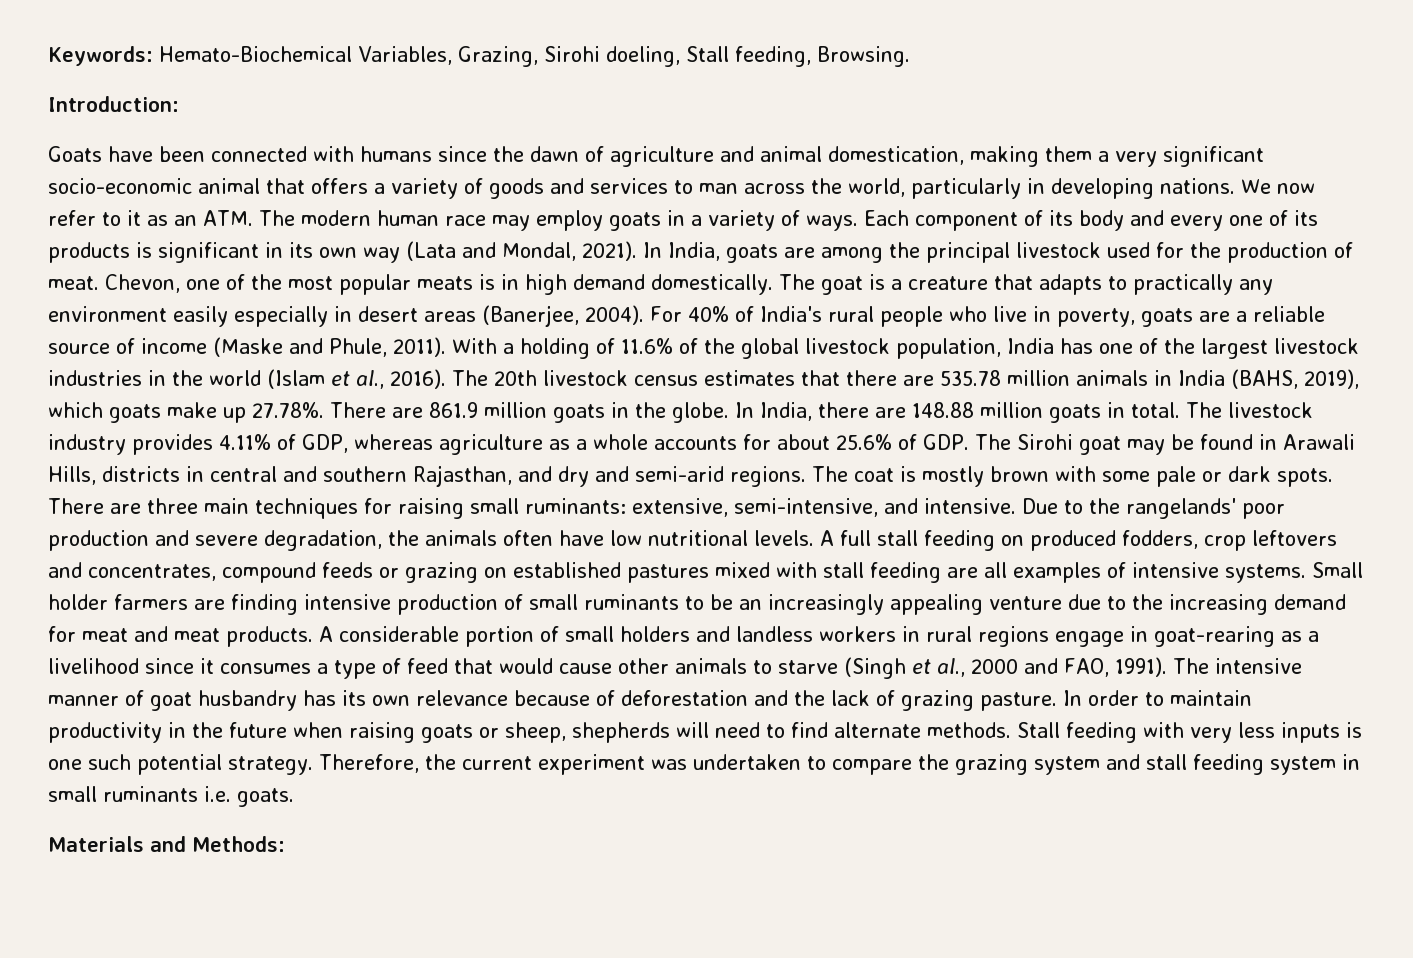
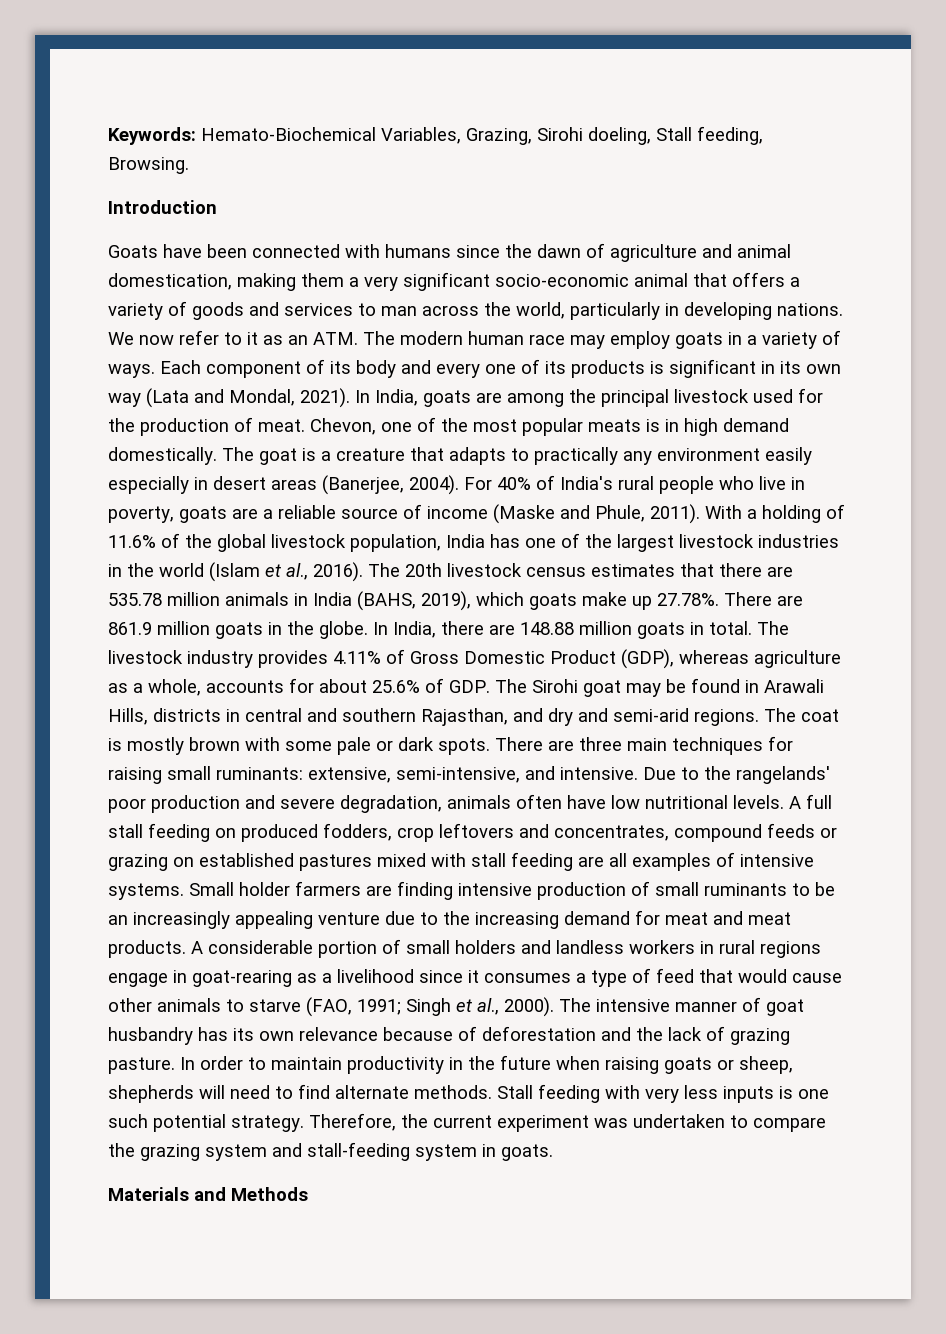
- Introduction:
+ Introduction
- The livestock industry provides 4.11% of GDP, whereas agriculture as a whole accounts for about 25.6% of GDP. The Sirohi goat may be found in Arawali Hills, districts in central and southern Rajasthan, and dry and semi-arid regions.
+ The livestock industry provides 4.11% of Gross Domestic Product (GDP), whereas agriculture as a whole, accounts for about 25.6% of GDP. The Sirohi goat may be found in Arawali Hills, districts in central and southern Rajasthan, and dry and semi-arid regions.
- Due to the rangelands' poor production and severe degradation, the animals often have low nutritional levels.
+ Due to the rangelands' poor production and severe degradation, animals often have low nutritional levels.
- A considerable portion of small holders and landless workers in rural regions engage in goat-rearing as a livelihood since it consumes a type of feed that would cause other animals to starve (Singh et al., 2000 and FAO, 1991).
+ A considerable portion of small holders and landless workers in rural regions engage in goat-rearing as a livelihood since it consumes a type of feed that would cause other animals to starve (FAO, 1991; Singh et al., 2000).
- Therefore, the current experiment was undertaken to compare the grazing system and stall feeding system in small ruminants i.e. goats.
+ Therefore, the current experiment was undertaken to compare the grazing system and stall-feeding system in goats.
- Materials and Methods:
+ Materials and Methods

